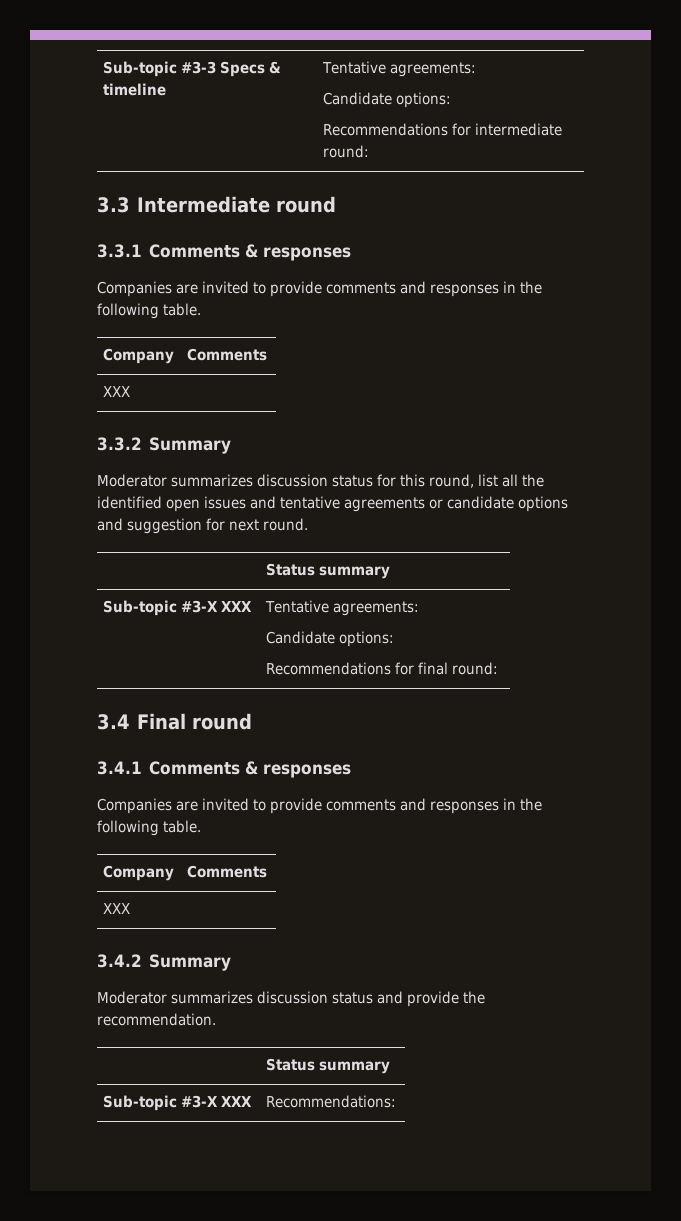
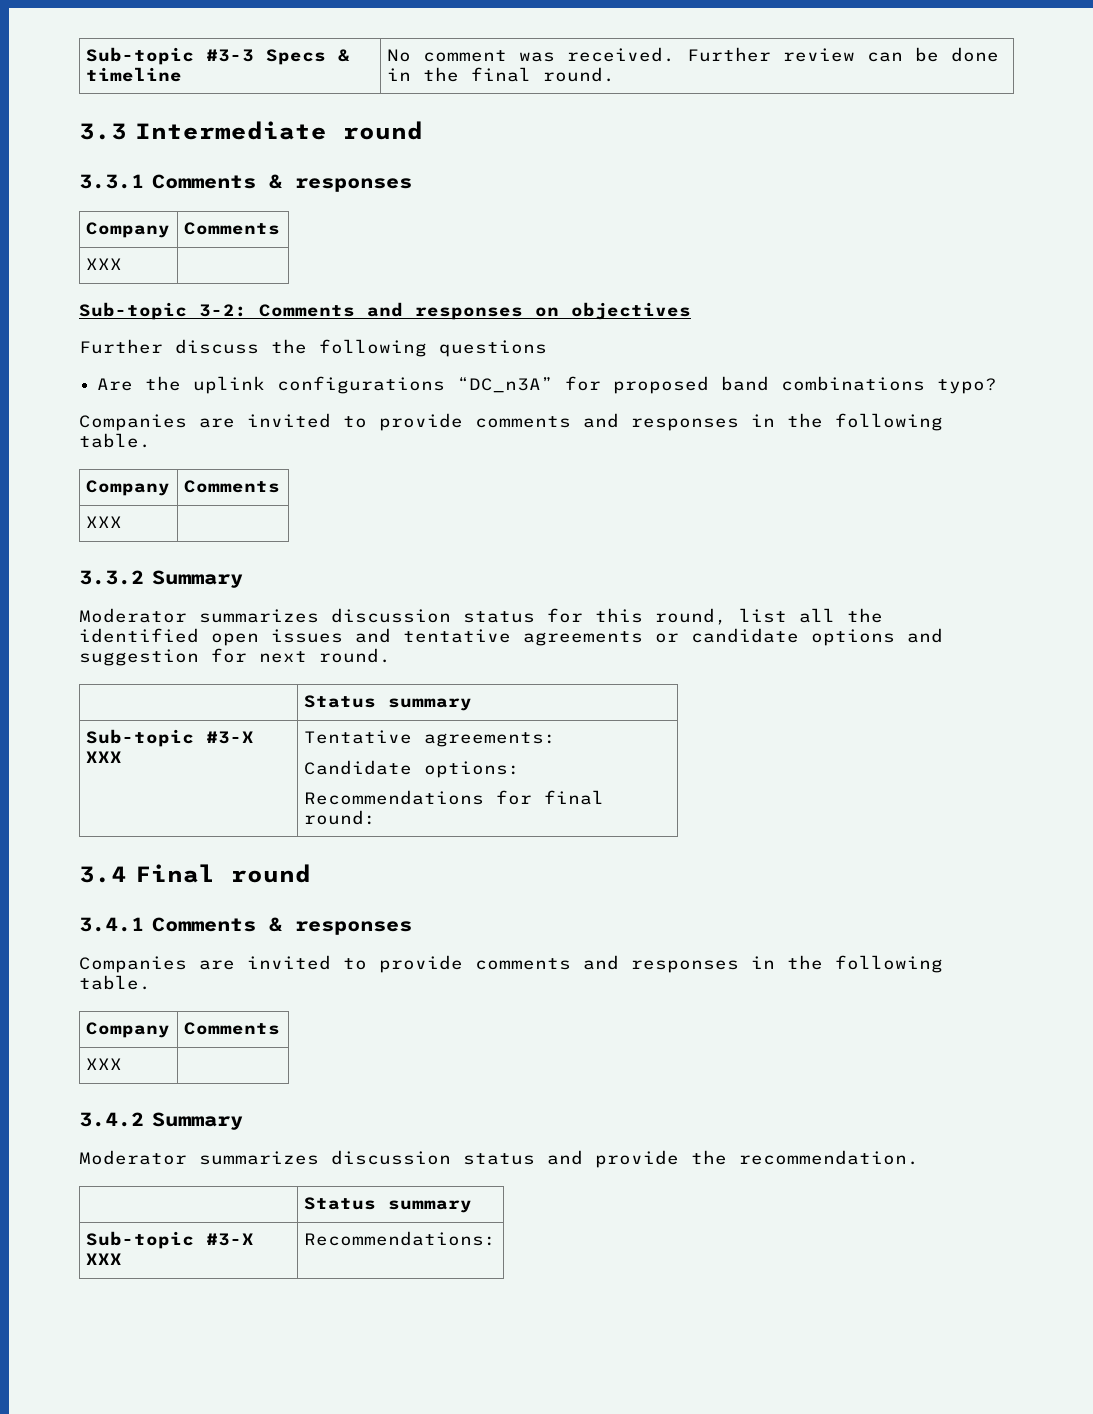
- Sub-topic #3-3 Specs & timeline | Tentative agreements:
- Candidate options:
- Recommendations for intermediate round:
+ Sub-topic #3-3 Specs & timeline | No comment was received. Further review can be done in the final round.
  3.3.1 Comments & responses
+ Company | Comments
+ XXX |
+ Sub-topic 3-2: Comments and responses on objectives
+ Further discuss the following questions
+ Are the uplink configurations “DC_n3A” for proposed band combinations typo?

